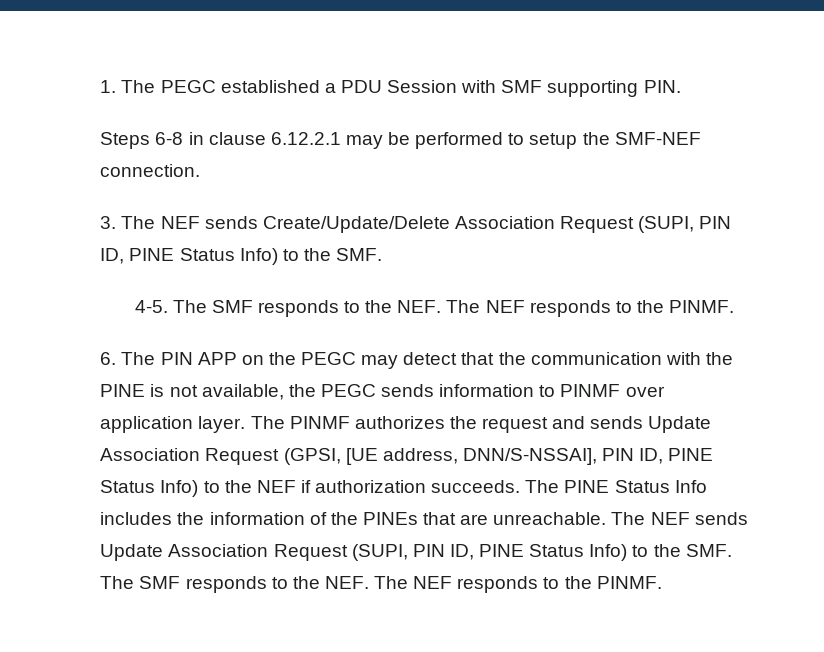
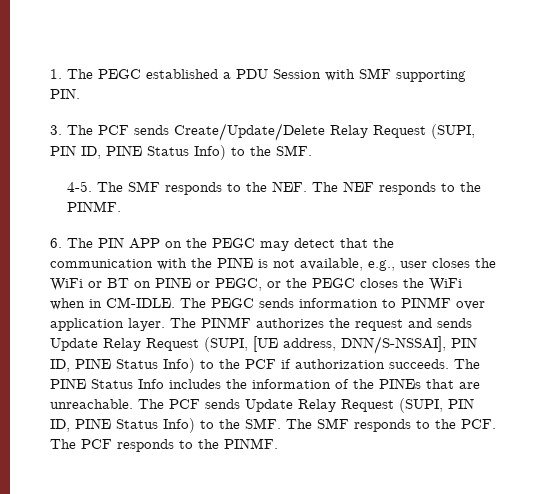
- Steps 6-8 in clause 6.12.2.1 may be performed to setup the SMF-NEF connection.
- 3. The NEF sends Create/Update/Delete Association Request (SUPI, PIN ID, PINE Status Info) to the SMF.
+ 3. The PCF sends Create/Update/Delete Relay Request (SUPI, PIN ID, PINE Status Info) to the SMF.
- 6. The PIN APP on the PEGC may detect that the communication with the PINE is not available, the PEGC sends information to PINMF over application layer.
+ 6. The PIN APP on the PEGC may detect that the communication with the PINE is not available, e.g., user closes the WiFi or BT on PINE or PEGC, or the PEGC closes the WiFi when in CM-IDLE. The PEGC sends information to PINMF over application layer.
- The PINMF authorizes the request and sends Update Association Request (GPSI, [UE address, DNN/S-NSSAI], PIN ID, PINE Status Info) to the NEF if authorization succeeds.
+ The PINMF authorizes the request and sends Update Relay Request (SUPI, [UE address, DNN/S-NSSAI], PIN ID, PINE Status Info) to the PCF if authorization succeeds.
- The NEF sends Update Association Request (SUPI, PIN ID, PINE Status Info) to the SMF. The SMF responds to the NEF. The NEF responds to the PINMF.
+ The PCF sends Update Relay Request (SUPI, PIN ID, PINE Status Info) to the SMF. The SMF responds to the PCF. The PCF responds to the PINMF.

